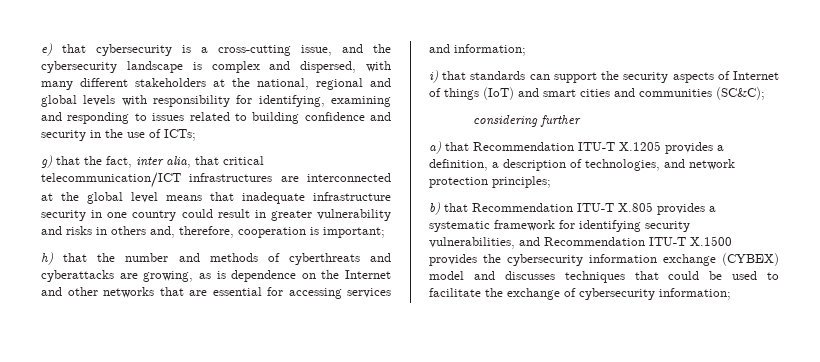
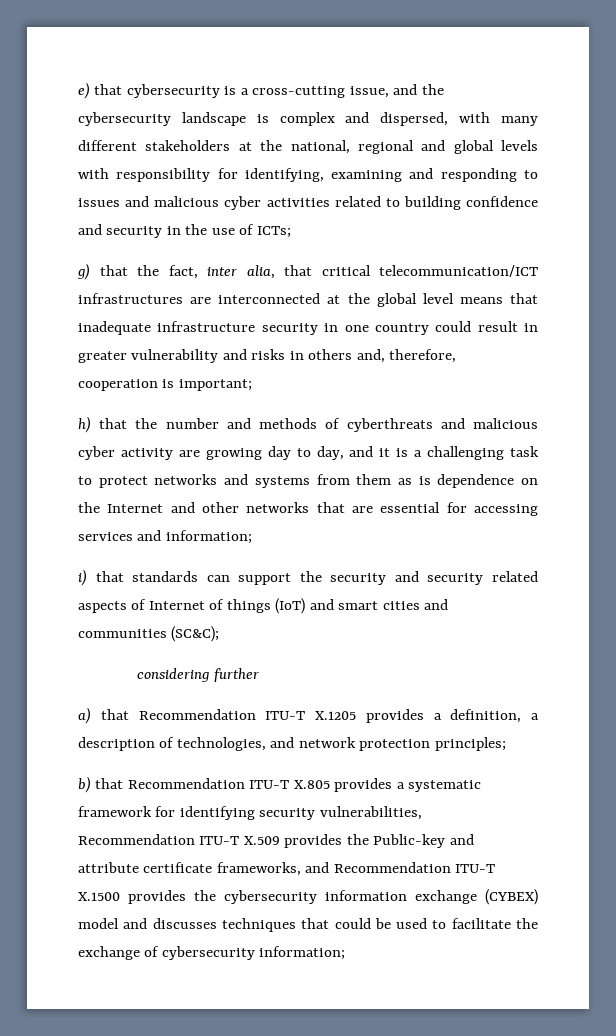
- e) that cybersecurity is a cross-cutting issue, and the cybersecurity landscape is complex and dispersed, with many different stakeholders at the national, regional and global levels with responsibility for identifying, examining and responding to issues related to building confidence and security in the use of ICTs;
+ e) that cybersecurity is a cross-cutting issue, and the cybersecurity landscape is complex and dispersed, with many different stakeholders at the national, regional and global levels with responsibility for identifying, examining and responding to issues and malicious cyber activities related to building confidence and security in the use of ICTs;
- h) that the number and methods of cyberthreats and cyberattacks are growing, as is dependence on the Internet and other networks that are essential for accessing services and information;
+ h) that the number and methods of cyberthreats and malicious cyber activity are growing day to day, and it is a challenging task to protect networks and systems from them as is dependence on the Internet and other networks that are essential for accessing services and information;
- i) that standards can support the security aspects of Internet of things (IoT) and smart cities and communities (SC&C);
+ i) that standards can support the security and security related aspects of Internet of things (IoT) and smart cities and communities (SC&C);
- b) that Recommendation ITU-T X.805 provides a systematic framework for identifying security vulnerabilities, and Recommendation ITU-T X.1500 provides the cybersecurity information exchange (CYBEX) model and discusses techniques that could be used to facilitate the exchange of cybersecurity information;
+ b) that Recommendation ITU-T X.805 provides a systematic framework for identifying security vulnerabilities, Recommendation ITU-T X.509 provides the Public-key and attribute certificate frameworks, and Recommendation ITU-T X.1500 provides the cybersecurity information exchange (CYBEX) model and discusses techniques that could be used to facilitate the exchange of cybersecurity information;

